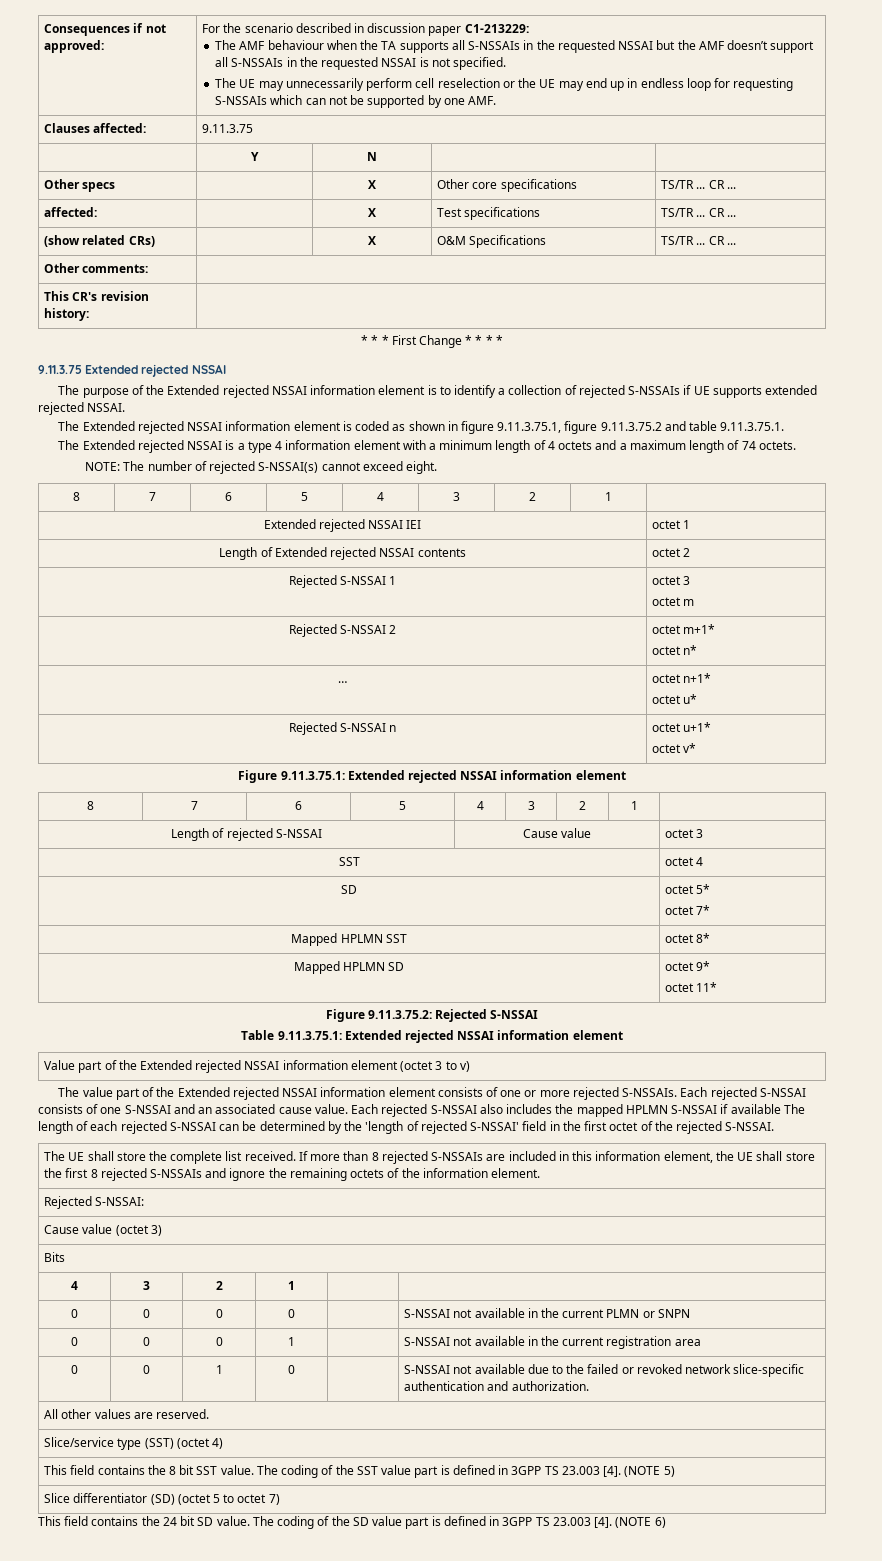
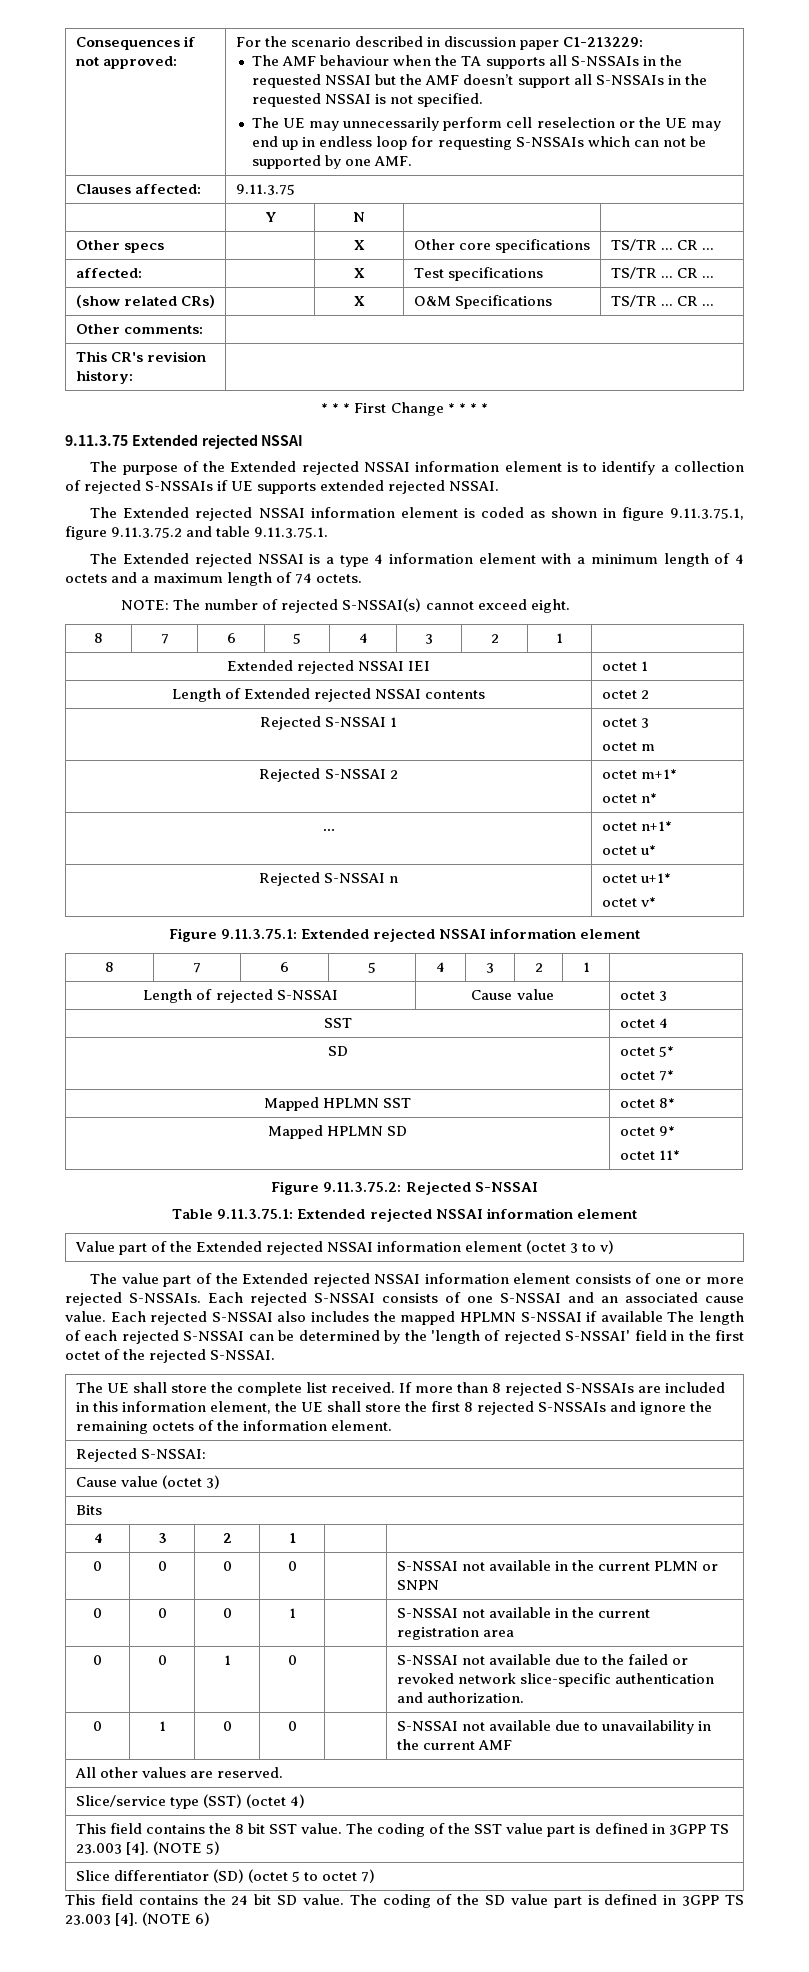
+ 0 | 1 | 0 | 0 | | S-NSSAI not available due to unavailability in the current AMF

